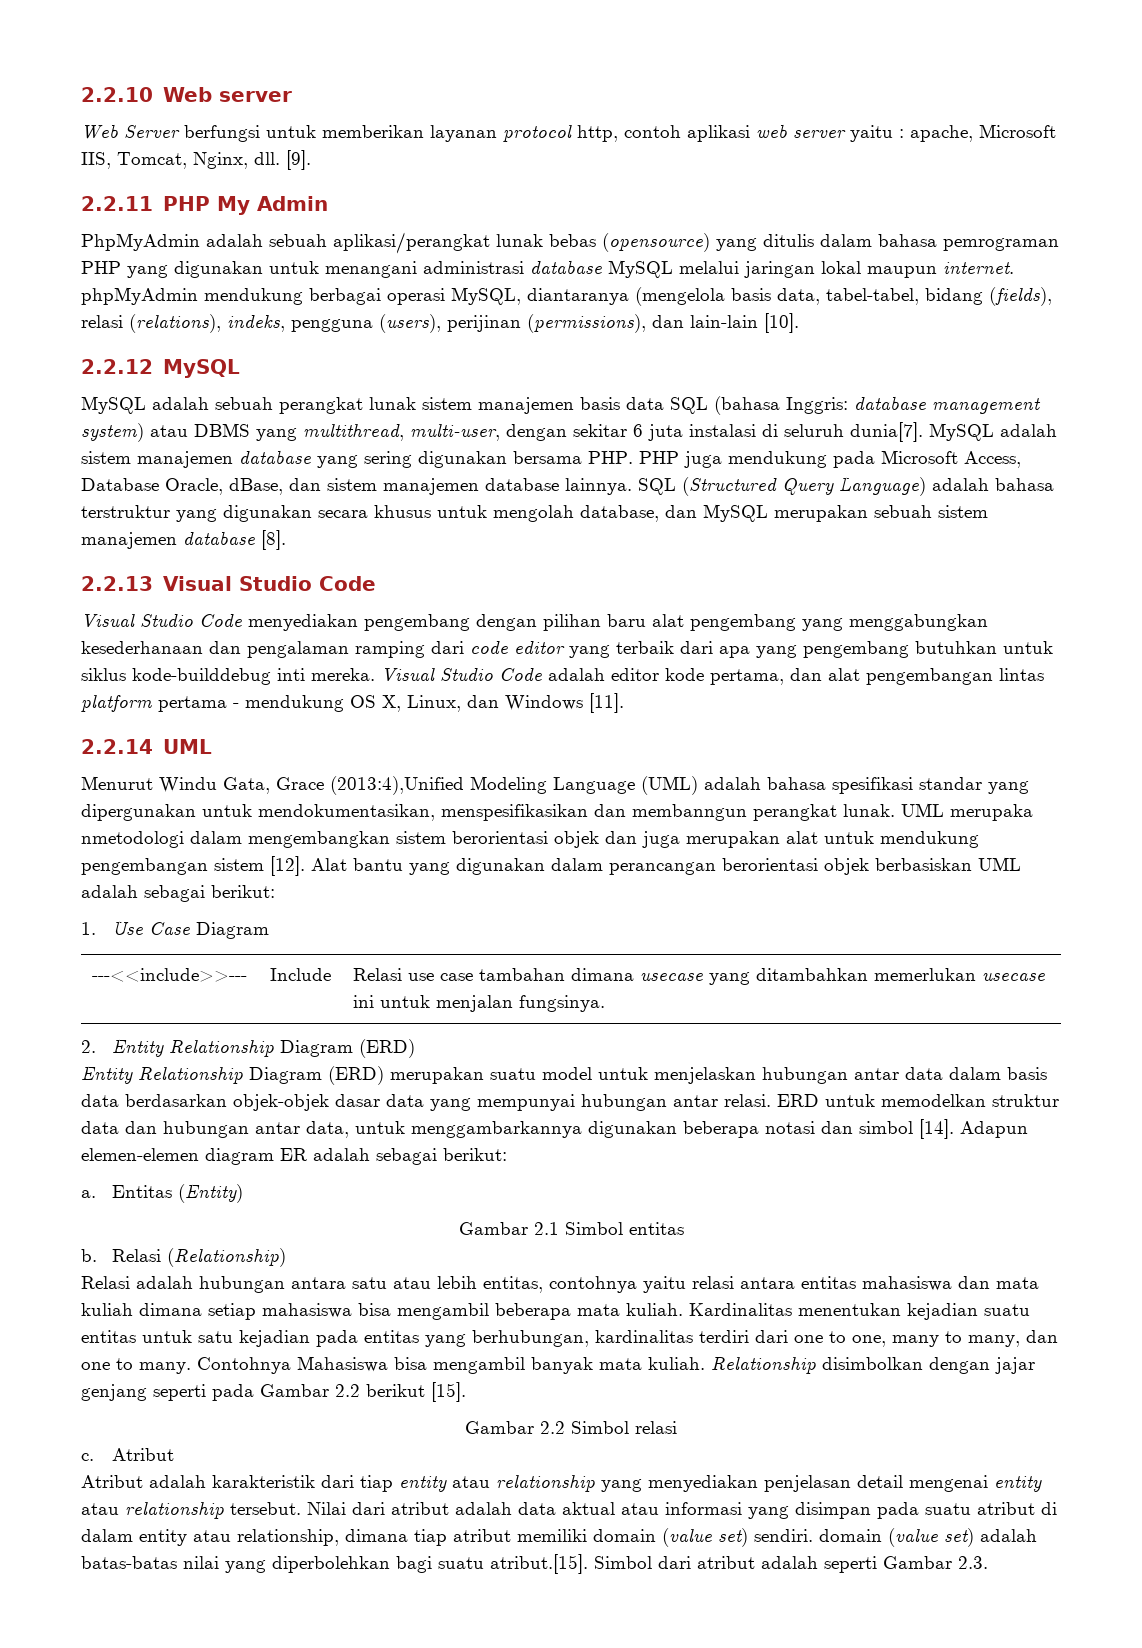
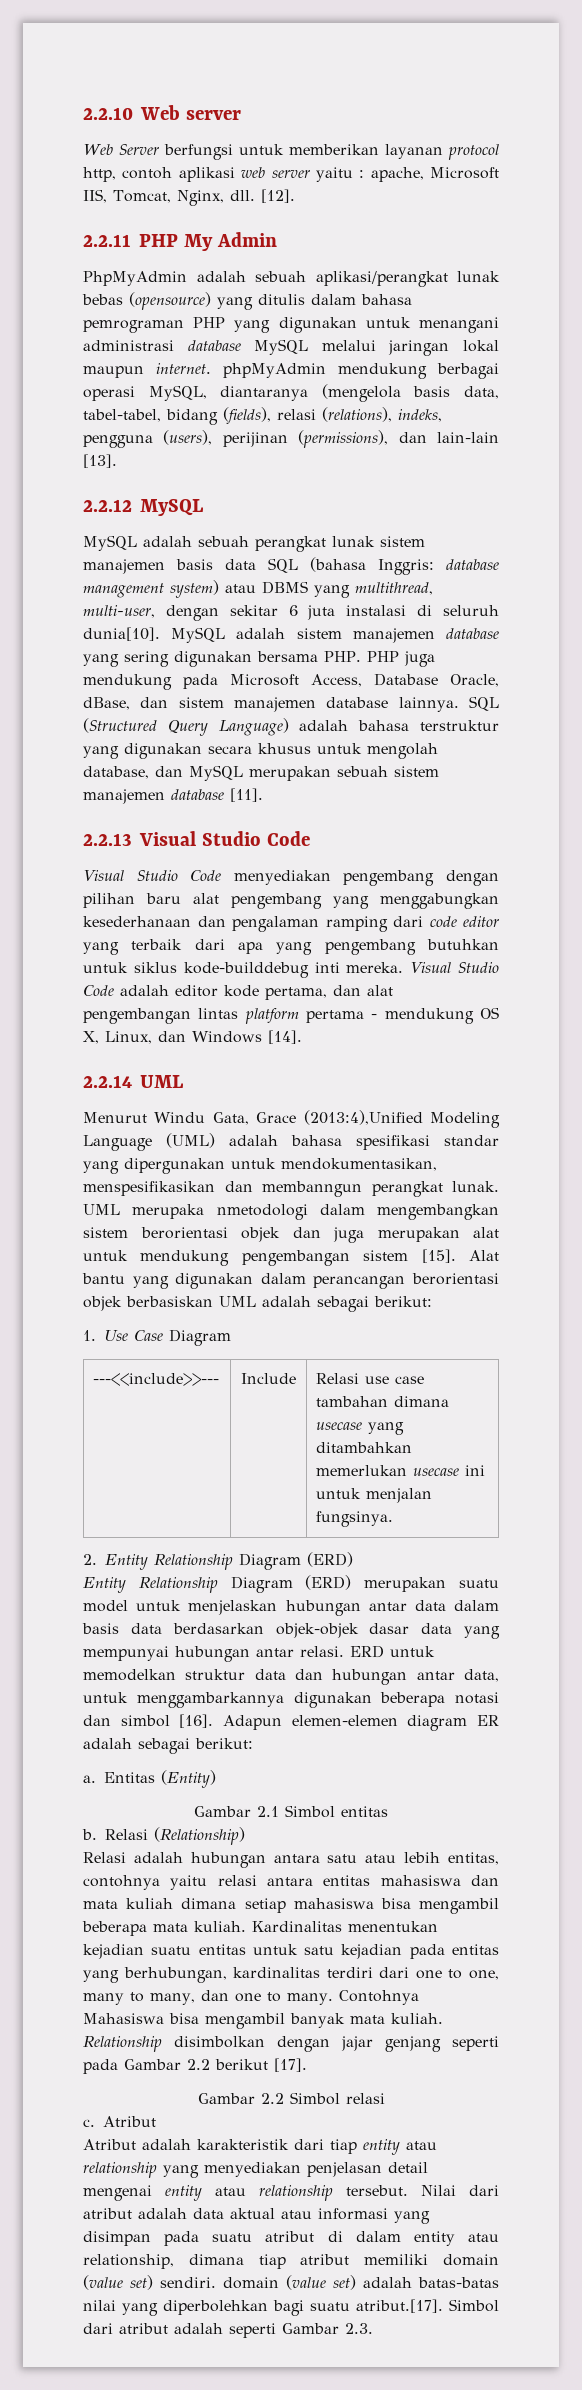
- [9].
+ [12].
- PhpMyAdmin adalah sebuah aplikasi/perangkat lunak bebas (opensource) yang ditulis dalam bahasa pemrograman PHP yang digunakan untuk menangani administrasi database MySQL melalui jaringan lokal maupun internet. phpMyAdmin mendukung berbagai operasi MySQL, diantaranya (mengelola basis data, tabel-tabel, bidang (fields), relasi (relations), indeks, pengguna (users), perijinan (permissions), dan lain-lain [10].
+ PhpMyAdmin adalah sebuah aplikasi/perangkat lunak bebas (opensource) yang ditulis dalam bahasa pemrograman PHP yang digunakan untuk menangani administrasi database MySQL melalui jaringan lokal maupun internet. phpMyAdmin mendukung berbagai operasi MySQL, diantaranya (mengelola basis data, tabel-tabel, bidang (fields), relasi (relations), indeks, pengguna (users), perijinan (permissions), dan lain-lain [13].
- MySQL adalah sebuah perangkat lunak sistem manajemen basis data SQL (bahasa Inggris: database management system) atau DBMS yang multithread, multi-user, dengan sekitar 6 juta instalasi di seluruh dunia[7].
+ MySQL adalah sebuah perangkat lunak sistem manajemen basis data SQL (bahasa Inggris: database management system) atau DBMS yang multithread, multi-user, dengan sekitar 6 juta instalasi di seluruh dunia[10].
- SQL (Structured Query Language) adalah bahasa terstruktur yang digunakan secara khusus untuk mengolah database, dan MySQL merupakan sebuah sistem manajemen database [8].
+ SQL (Structured Query Language) adalah bahasa terstruktur yang digunakan secara khusus untuk mengolah database, dan MySQL merupakan sebuah sistem manajemen database [11].
- Visual Studio Code adalah editor kode pertama, dan alat pengembangan lintas platform pertama - mendukung OS X, Linux, dan Windows [11].
+ Visual Studio Code adalah editor kode pertama, dan alat pengembangan lintas platform pertama - mendukung OS X, Linux, dan Windows [14].
- UML merupaka nmetodologi dalam mengembangkan sistem berorientasi objek dan juga merupakan alat untuk mendukung pengembangan sistem [12].
+ UML merupaka nmetodologi dalam mengembangkan sistem berorientasi objek dan juga merupakan alat untuk mendukung pengembangan sistem [15].
- ERD untuk memodelkan struktur data dan hubungan antar data, untuk menggambarkannya digunakan beberapa notasi dan simbol [14].
+ ERD untuk memodelkan struktur data dan hubungan antar data, untuk menggambarkannya digunakan beberapa notasi dan simbol [16].
- Relationship disimbolkan dengan jajar genjang seperti pada Gambar 2.2 berikut [15].
+ Relationship disimbolkan dengan jajar genjang seperti pada Gambar 2.2 berikut [17].
- Nilai dari atribut adalah data aktual atau informasi yang disimpan pada suatu atribut di dalam entity atau relationship, dimana tiap atribut memiliki domain (value set) sendiri. domain (value set) adalah batas-batas nilai yang diperbolehkan bagi suatu atribut.[15]. Simbol dari atribut adalah seperti Gambar 2.3.
+ Nilai dari atribut adalah data aktual atau informasi yang disimpan pada suatu atribut di dalam entity atau relationship, dimana tiap atribut memiliki domain (value set) sendiri. domain (value set) adalah batas-batas nilai yang diperbolehkan bagi suatu atribut.[17]. Simbol dari atribut adalah seperti Gambar 2.3.

